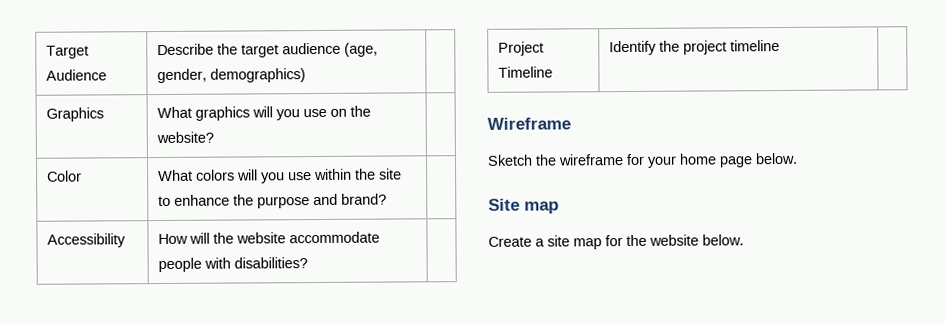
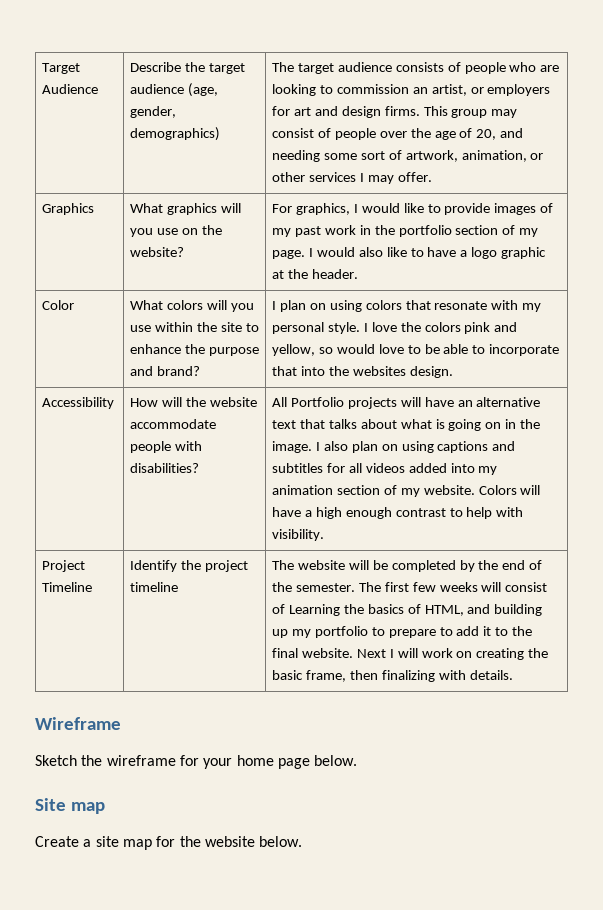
+ The target audience consists of people who are looking to commission an artist, or employers for art and design firms. This group may consist of people over the age of 20, and needing some sort of artwork, animation, or other services I may offer.
- Graphics | What graphics will you use on the website? |
+ Graphics | What graphics will you use on the website? | For graphics, I would like to provide images of my past work in the portfolio section of my page. I would also like to have a logo graphic at the header.
+ I plan on using colors that resonate with my personal style. I love the colors pink and yellow, so would love to be able to incorporate that into the websites design.
+ All Portfolio projects will have an alternative text that talks about what is going on in the image. I also plan on using captions and subtitles for all videos added into my animation section of my website. Colors will have a high enough contrast to help with visibility.
+ The website will be completed by the end of the semester. The first few weeks will consist of Learning the basics of HTML, and building up my portfolio to prepare to add it to the final website. Next I will work on creating the basic frame, then finalizing with details.

